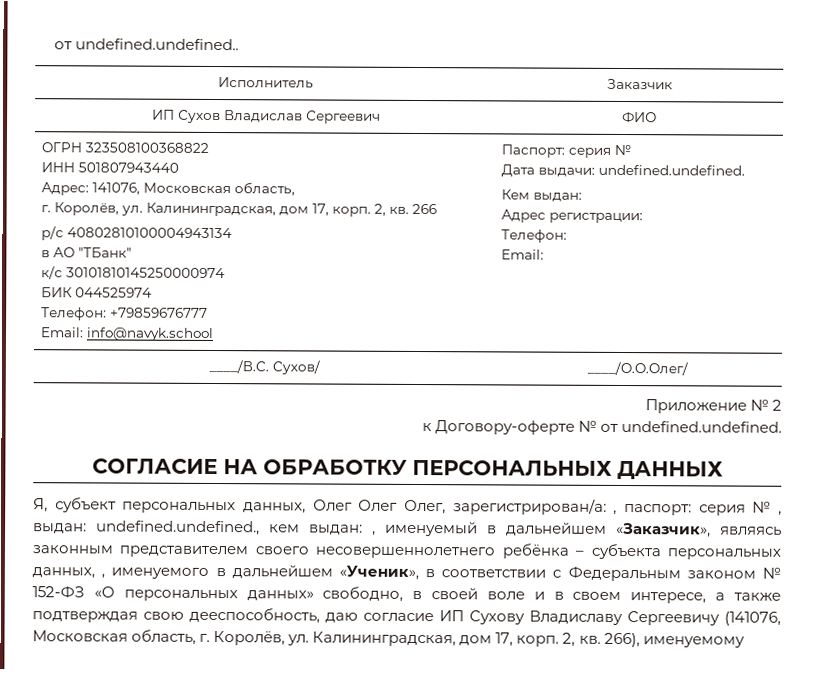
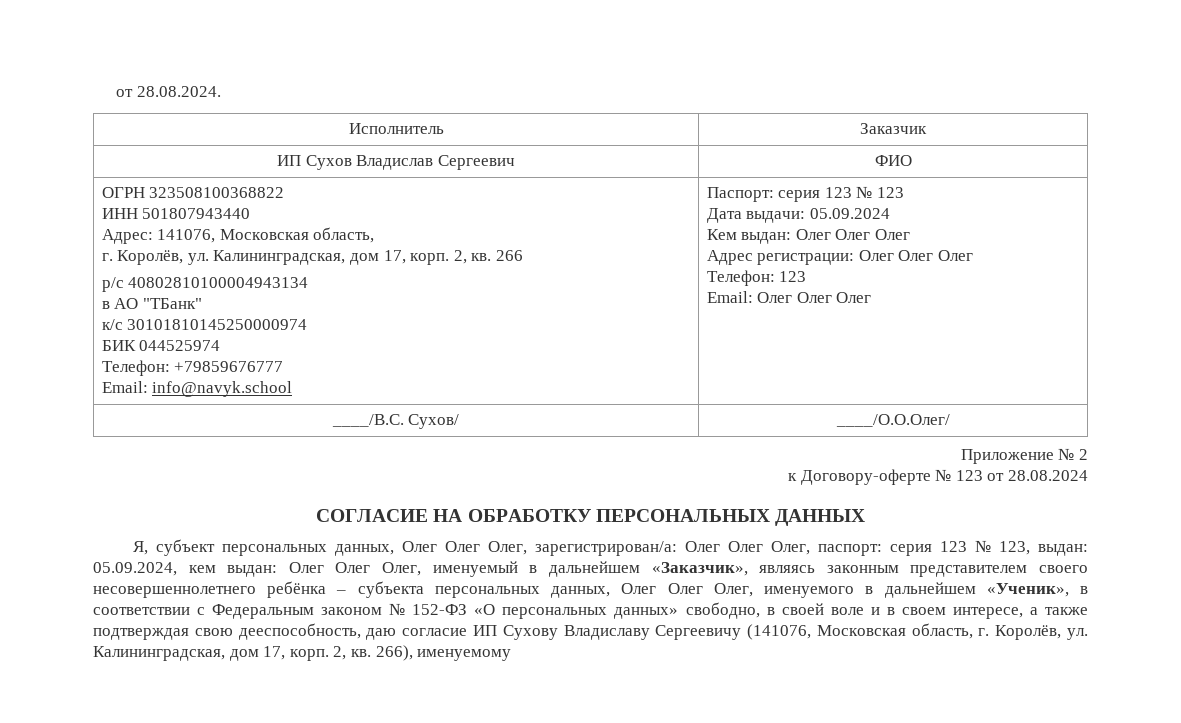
- от undefined.undefined..
+ от 28.08.2024.
- Паспорт: серия №
+ Паспорт: серия 123 № 123
- Дата выдачи: undefined.undefined.
+ Дата выдачи: 05.09.2024
- Кем выдан:
+ Кем выдан: Олег Олег Олег
- Адрес регистрации:
- Телефон:
- Email:
+ Адрес регистрации: Олег Олег Олег
+ Телефон: 123
+ Email: Олег Олег Олег
- к Договору-оферте № от undefined.undefined.
+ к Договору-оферте № 123 от 28.08.2024
- , паспорт: серия № , выдан: undefined.undefined., кем выдан: , именуемый в дальнейшем «Заказчик», являясь законным представителем своего несовершеннолетнего ребёнка – субъекта персональных данных, , именуемого в дальнейшем «Ученик», в соответствии с Федеральным законом № 152-ФЗ «О персональных данных» свободно, в своей воле и в своем интересе, а также подтверждая свою дееспособность, даю согласие ИП Сухову Владиславу Сергеевичу (141076, Московская область, г. Королёв, ул. Калининградская, дом 17, корп.
+ Олег Олег Олег, паспорт: серия 123 № 123, выдан: 05.09.2024, кем выдан: Олег Олег Олег, именуемый в дальнейшем «Заказчик», являясь законным представителем своего несовершеннолетнего ребёнка – субъекта персональных данных, Олег Олег Олег, именуемого в дальнейшем «Ученик», в соответствии с Федеральным законом № 152-ФЗ «О персональных данных» свободно, в своей воле и в своем интересе, а также подтверждая свою дееспособность, даю согласие ИП Сухову Владиславу Сергеевичу (141076, Московская область, г. Королёв, ул. Калининградская, дом 17, корп.

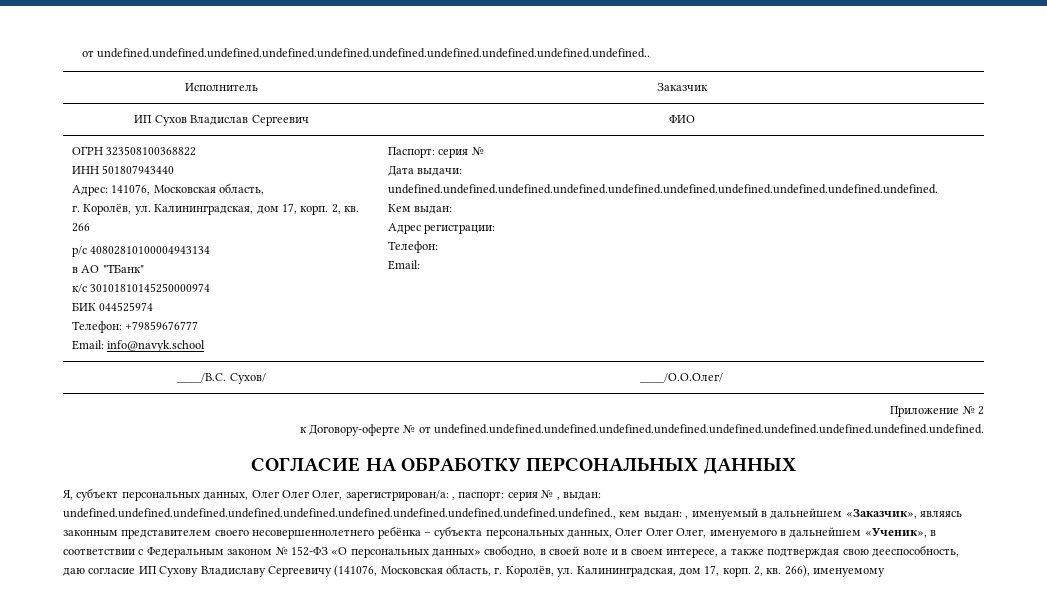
- от 28.08.2024.
+ от undefined.undefined.undefined.undefined.undefined.undefined.undefined.undefined.undefined.undefined..
- Паспорт: серия 123 № 123
+ Паспорт: серия №
- Дата выдачи: 05.09.2024
+ Дата выдачи: undefined.undefined.undefined.undefined.undefined.undefined.undefined.undefined.undefined.undefined.
- Кем выдан: Олег Олег Олег
+ Кем выдан:
- Адрес регистрации: Олег Олег Олег
- Телефон: 123
- Email: Олег Олег Олег
+ Адрес регистрации:
+ Телефон:
+ Email:
- к Договору-оферте № 123 от 28.08.2024
+ к Договору-оферте № от undefined.undefined.undefined.undefined.undefined.undefined.undefined.undefined.undefined.undefined.
- Олег Олег Олег, паспорт: серия 123 № 123, выдан: 05.09.2024, кем выдан: Олег Олег Олег, именуемый в дальнейшем «Заказчик», являясь законным представителем своего несовершеннолетнего ребёнка – субъекта персональных данных, Олег Олег Олег, именуемого в дальнейшем «Ученик», в соответствии с Федеральным законом № 152-ФЗ «О персональных данных» свободно, в своей воле и в своем интересе, а также подтверждая свою дееспособность, даю согласие ИП Сухову Владиславу Сергеевичу (141076, Московская область, г. Королёв, ул. Калининградская, дом 17, корп.
+ , паспорт: серия № , выдан: undefined.undefined.undefined.undefined.undefined.undefined.undefined.undefined.undefined.undefined., кем выдан: , именуемый в дальнейшем «Заказчик», являясь законным представителем своего несовершеннолетнего ребёнка – субъекта персональных данных, Олег Олег Олег, именуемого в дальнейшем «Ученик», в соответствии с Федеральным законом № 152-ФЗ «О персональных данных» свободно, в своей воле и в своем интересе, а также подтверждая свою дееспособность, даю согласие ИП Сухову Владиславу Сергеевичу (141076, Московская область, г. Королёв, ул. Калининградская, дом 17, корп.

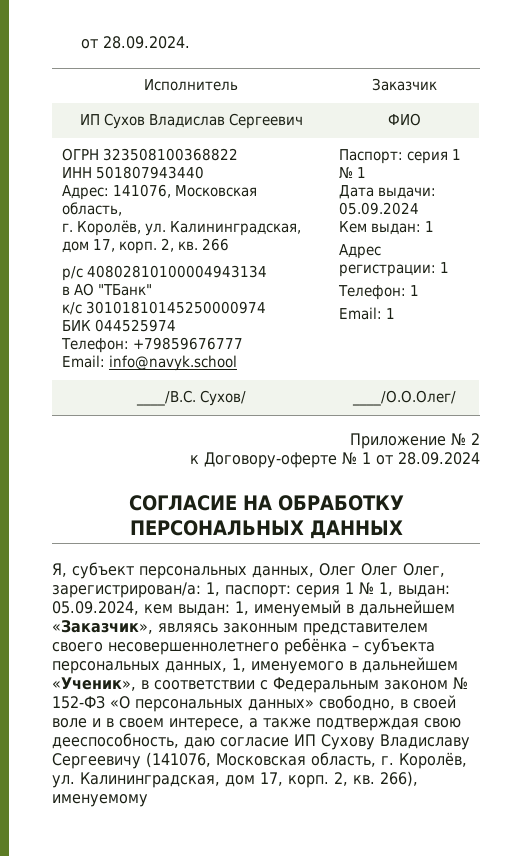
- от undefined.undefined.undefined.undefined.undefined.undefined.undefined.undefined.undefined.undefined..
+ от 28.09.2024.
- Паспорт: серия №
+ Паспорт: серия 1 № 1
- Дата выдачи: undefined.undefined.undefined.undefined.undefined.undefined.undefined.undefined.undefined.undefined.
+ Дата выдачи: 05.09.2024
- Кем выдан:
+ Кем выдан: 1
- Адрес регистрации:
- Телефон:
- Email:
+ Адрес регистрации: 1
+ Телефон: 1
+ Email: 1
- к Договору-оферте № от undefined.undefined.undefined.undefined.undefined.undefined.undefined.undefined.undefined.undefined.
+ к Договору-оферте № 1 от 28.09.2024
- , паспорт:
+ 1, паспорт:
- серия № , выдан: undefined.undefined.undefined.undefined.undefined.undefined.undefined.undefined.undefined.undefined., кем выдан:
+ серия 1 № 1, выдан: 05.09.2024, кем выдан:
- , именуемый в дальнейшем «Заказчик», являясь законным представителем своего несовершеннолетнего ребёнка – субъекта персональных данных, Олег Олег Олег, именуемого в дальнейшем «Ученик», в соответствии с Федеральным законом № 152-ФЗ «О персональных данных» свободно, в своей воле и в своем интересе, а также подтверждая свою дееспособность, даю согласие ИП Сухову Владиславу Сергеевичу (141076, Московская область, г. Королёв, ул. Калининградская, дом 17, корп.
+ 1, именуемый в дальнейшем «Заказчик», являясь законным представителем своего несовершеннолетнего ребёнка – субъекта персональных данных, 1, именуемого в дальнейшем «Ученик», в соответствии с Федеральным законом № 152-ФЗ «О персональных данных» свободно, в своей воле и в своем интересе, а также подтверждая свою дееспособность, даю согласие ИП Сухову Владиславу Сергеевичу (141076, Московская область, г. Королёв, ул. Калининградская, дом 17, корп.

